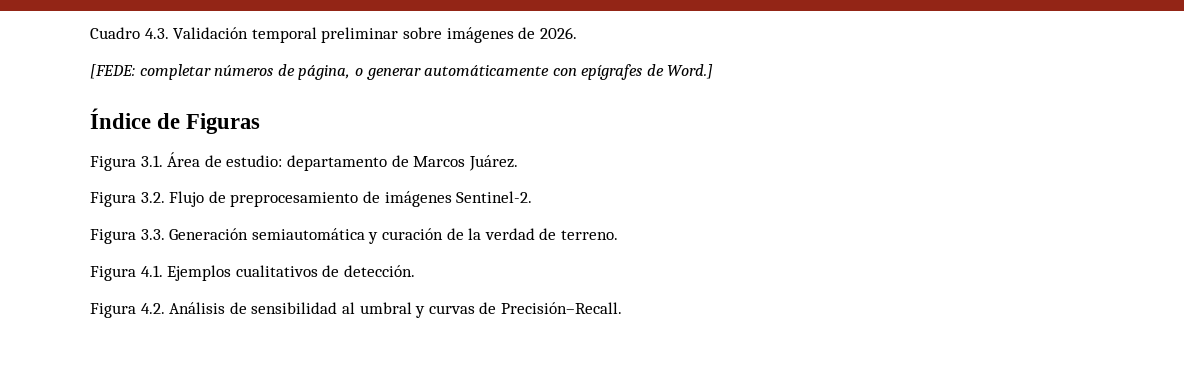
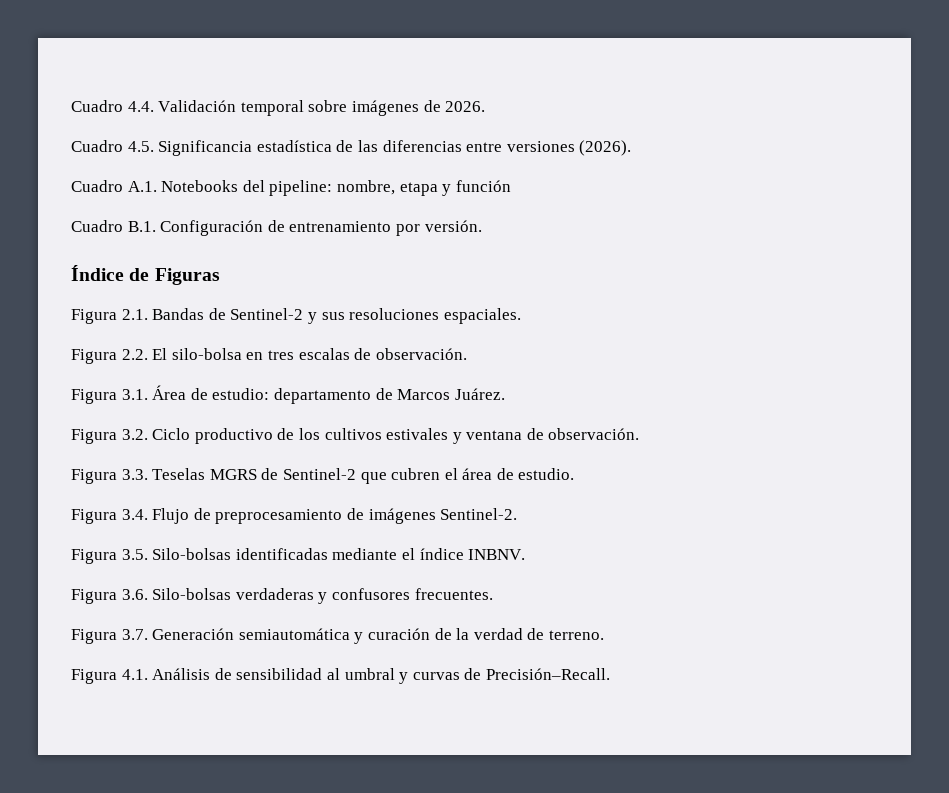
- Cuadro 4.3. Validación temporal preliminar sobre imágenes de 2026.
+ Cuadro 4.4. Validación temporal sobre imágenes de 2026.
- [FEDE: completar números de página, o generar automáticamente con epígrafes de Word.]
+ Cuadro 4.5. Significancia estadística de las diferencias entre versiones (2026).
+ Cuadro A.1. Notebooks del pipeline: nombre, etapa y función
+ Cuadro B.1. Configuración de entrenamiento por versión.
  Índice de Figuras
+ Figura 2.1. Bandas de Sentinel-2 y sus resoluciones espaciales.
+ Figura 2.2. El silo-bolsa en tres escalas de observación.
- Figura 3.2. Flujo de preprocesamiento de imágenes Sentinel-2.
+ Figura 3.2. Ciclo productivo de los cultivos estivales y ventana de observación.
+ Figura 3.3. Teselas MGRS de Sentinel-2 que cubren el área de estudio.
+ Figura 3.4. Flujo de preprocesamiento de imágenes Sentinel-2.
- Figura 3.3. Generación semiautomática y curación de la verdad de terreno.
+ Figura 3.5. Silo-bolsas identificadas mediante el índice INBNV.
+ Figura 3.6. Silo-bolsas verdaderas y confusores frecuentes.
+ Figura 3.7. Generación semiautomática y curación de la verdad de terreno.
- Figura 4.1. Ejemplos cualitativos de detección.
- Figura 4.2. Análisis de sensibilidad al umbral y curvas de Precisión–Recall.
+ Figura 4.1. Análisis de sensibilidad al umbral y curvas de Precisión–Recall.

